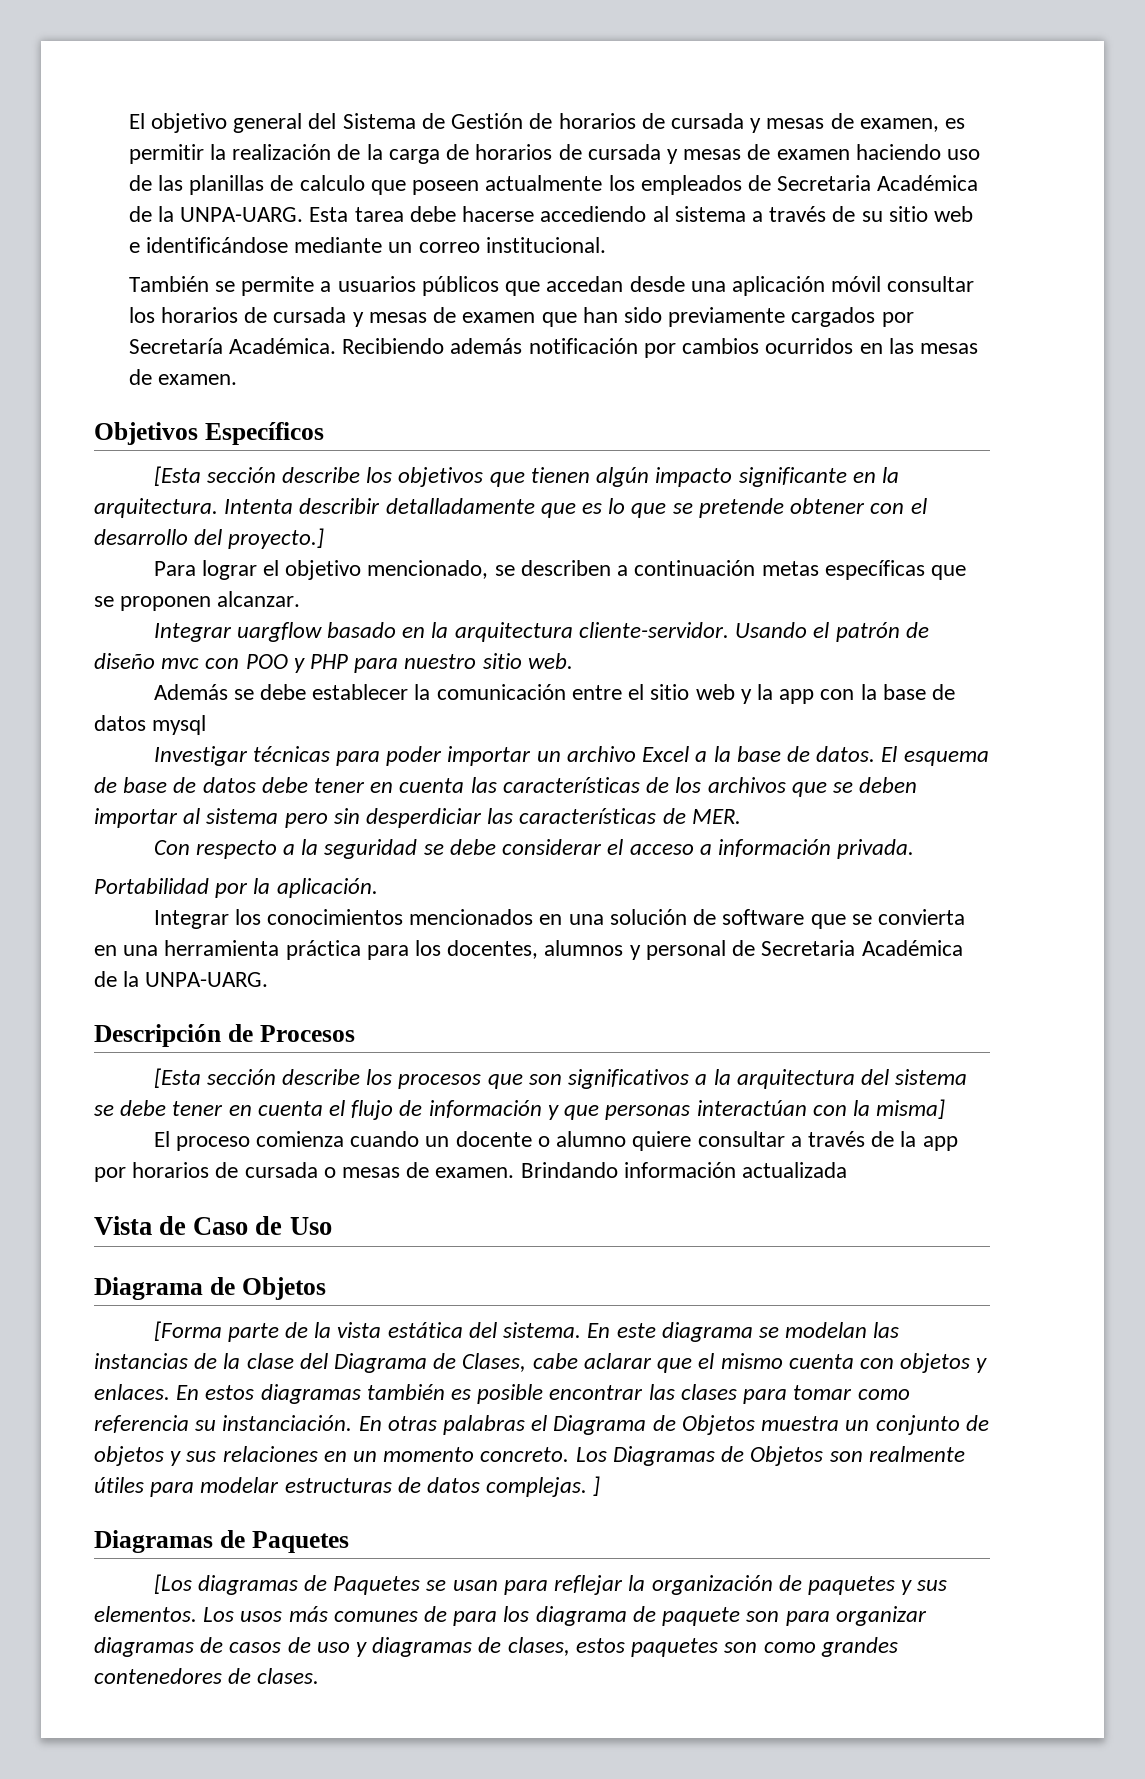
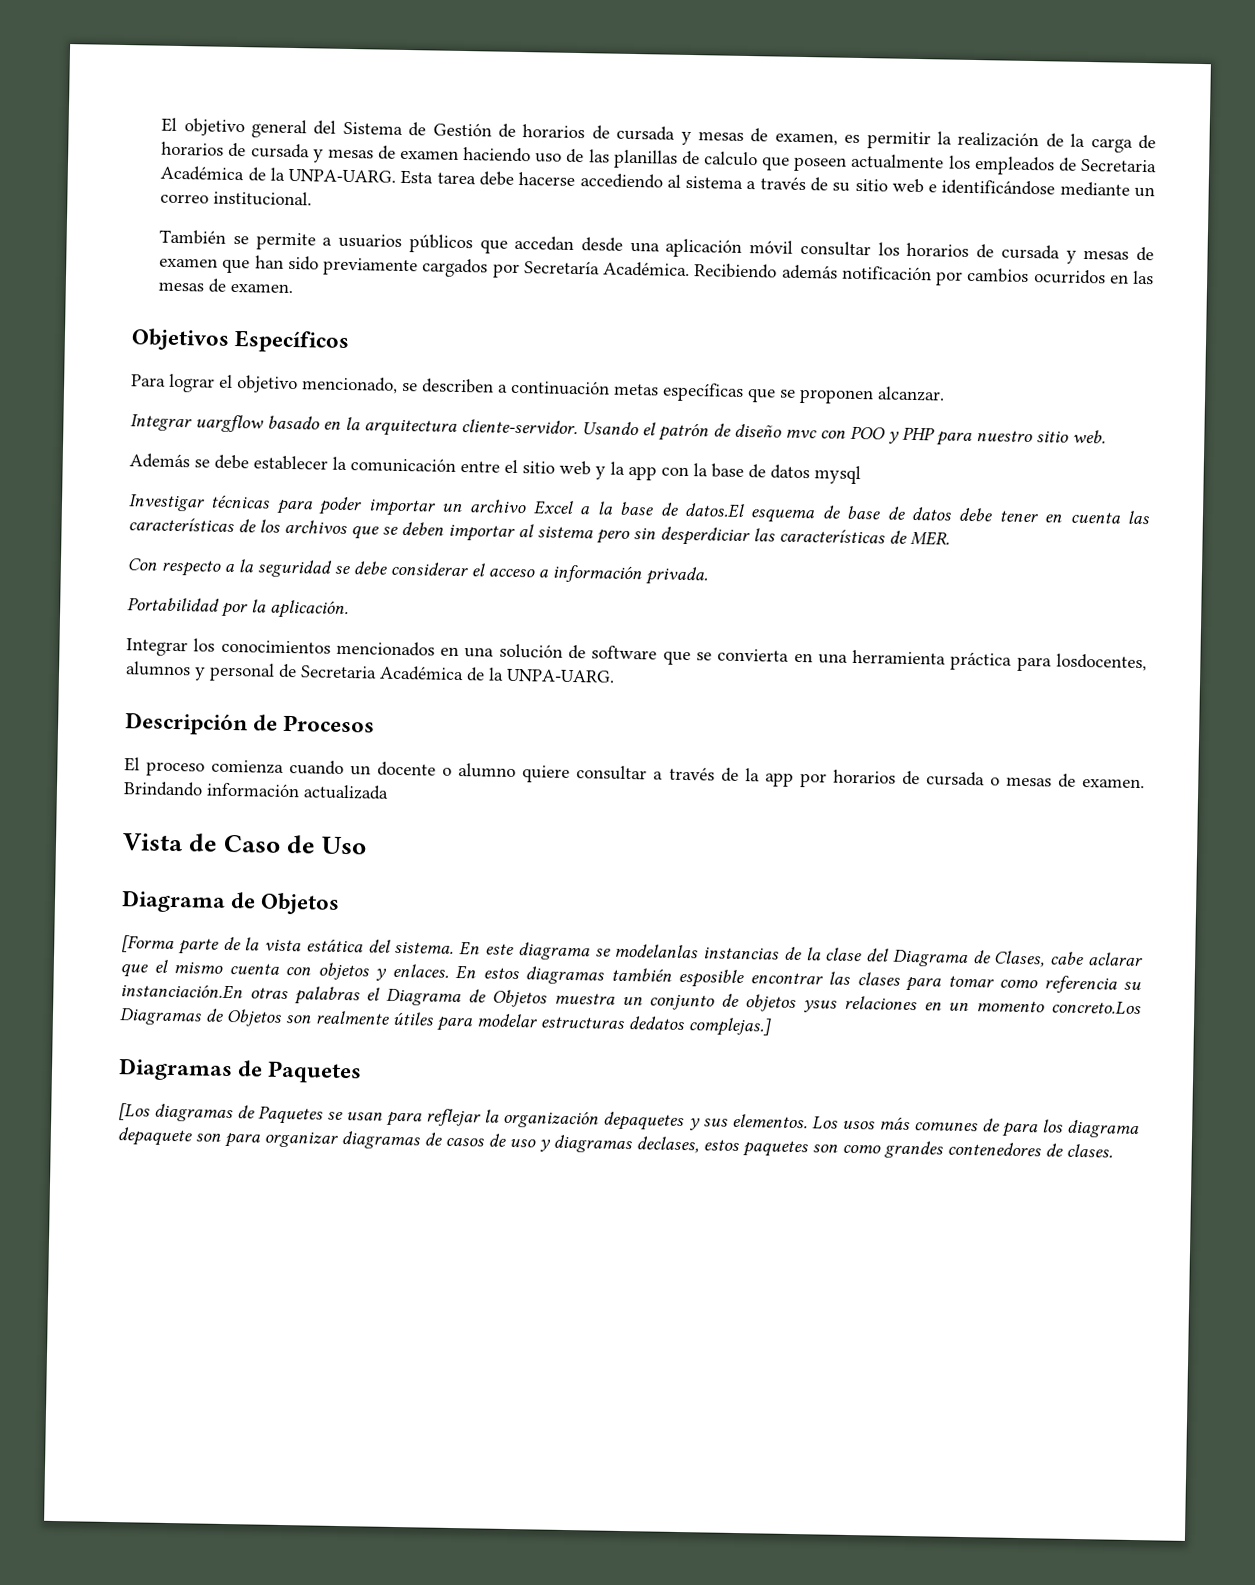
- [Esta sección describe los objetivos que tienen algún impacto significante en la arquitectura. Intenta describir detalladamente que es lo que se pretende obtener con el desarrollo del proyecto.]
- Investigar técnicas para poder importar un archivo Excel a la base de datos. El esquema de base de datos debe tener en cuenta las características de los archivos que se deben importar al sistema pero sin desperdiciar las características de MER.
+ Investigar técnicas para poder importar un archivo Excel a la base de datos.El esquema de base de datos debe tener en cuenta las características de los archivos que se deben importar al sistema pero sin desperdiciar las características de MER.
- Integrar los conocimientos mencionados en una solución de software que se convierta en una herramienta práctica para los docentes, alumnos y personal de Secretaria Académica de la UNPA-UARG.
+ Integrar los conocimientos mencionados en una solución de software que se convierta en una herramienta práctica para losdocentes, alumnos y personal de Secretaria Académica de la UNPA-UARG.
- [Esta sección describe los procesos que son significativos a la arquitectura del sistema se debe tener en cuenta el flujo de información y que personas interactúan con la misma]
- En este diagrama se modelan las instancias de la clase del Diagrama de Clases, cabe aclarar que el mismo cuenta con objetos y enlaces.
+ En este diagrama se modelanlas instancias de la clase del Diagrama de Clases, cabe aclarar que el mismo cuenta con objetos y enlaces.
- En estos diagramas también es posible encontrar las clases para tomar como referencia su instanciación. En otras palabras el Diagrama de Objetos muestra un conjunto de objetos y sus relaciones en un momento concreto. Los Diagramas de Objetos son realmente útiles para modelar estructuras de datos complejas. ]
+ En estos diagramas también esposible encontrar las clases para tomar como referencia su instanciación.En otras palabras el Diagrama de Objetos muestra un conjunto de objetos ysus relaciones en un momento concreto.Los Diagramas de Objetos son realmente útiles para modelar estructuras dedatos complejas.]
- [Los diagramas de Paquetes se usan para reflejar la organización de paquetes y sus elementos.
+ [Los diagramas de Paquetes se usan para reflejar la organización depaquetes y sus elementos.
- Los usos más comunes de para los diagrama de paquete son para organizar diagramas de casos de uso y diagramas de clases, estos paquetes son como grandes contenedores de clases.
+ Los usos más comunes de para los diagrama depaquete son para organizar diagramas de casos de uso y diagramas declases, estos paquetes son como grandes contenedores de clases.

